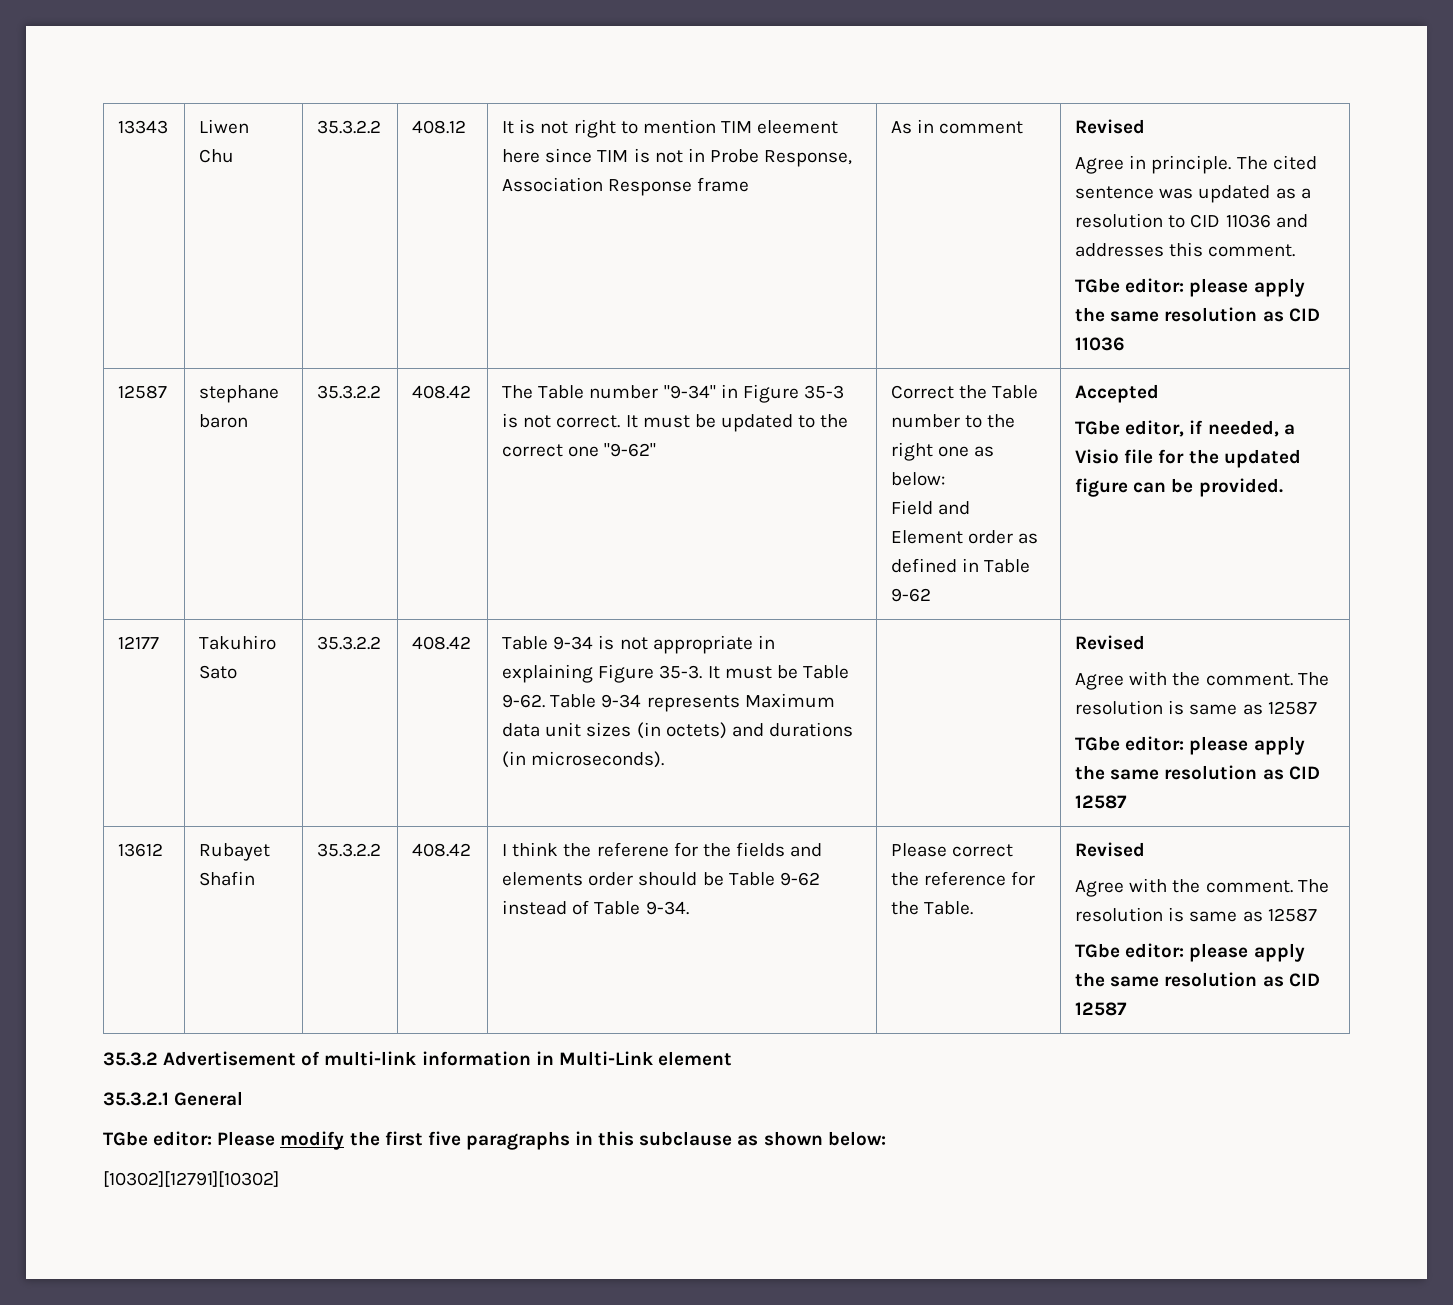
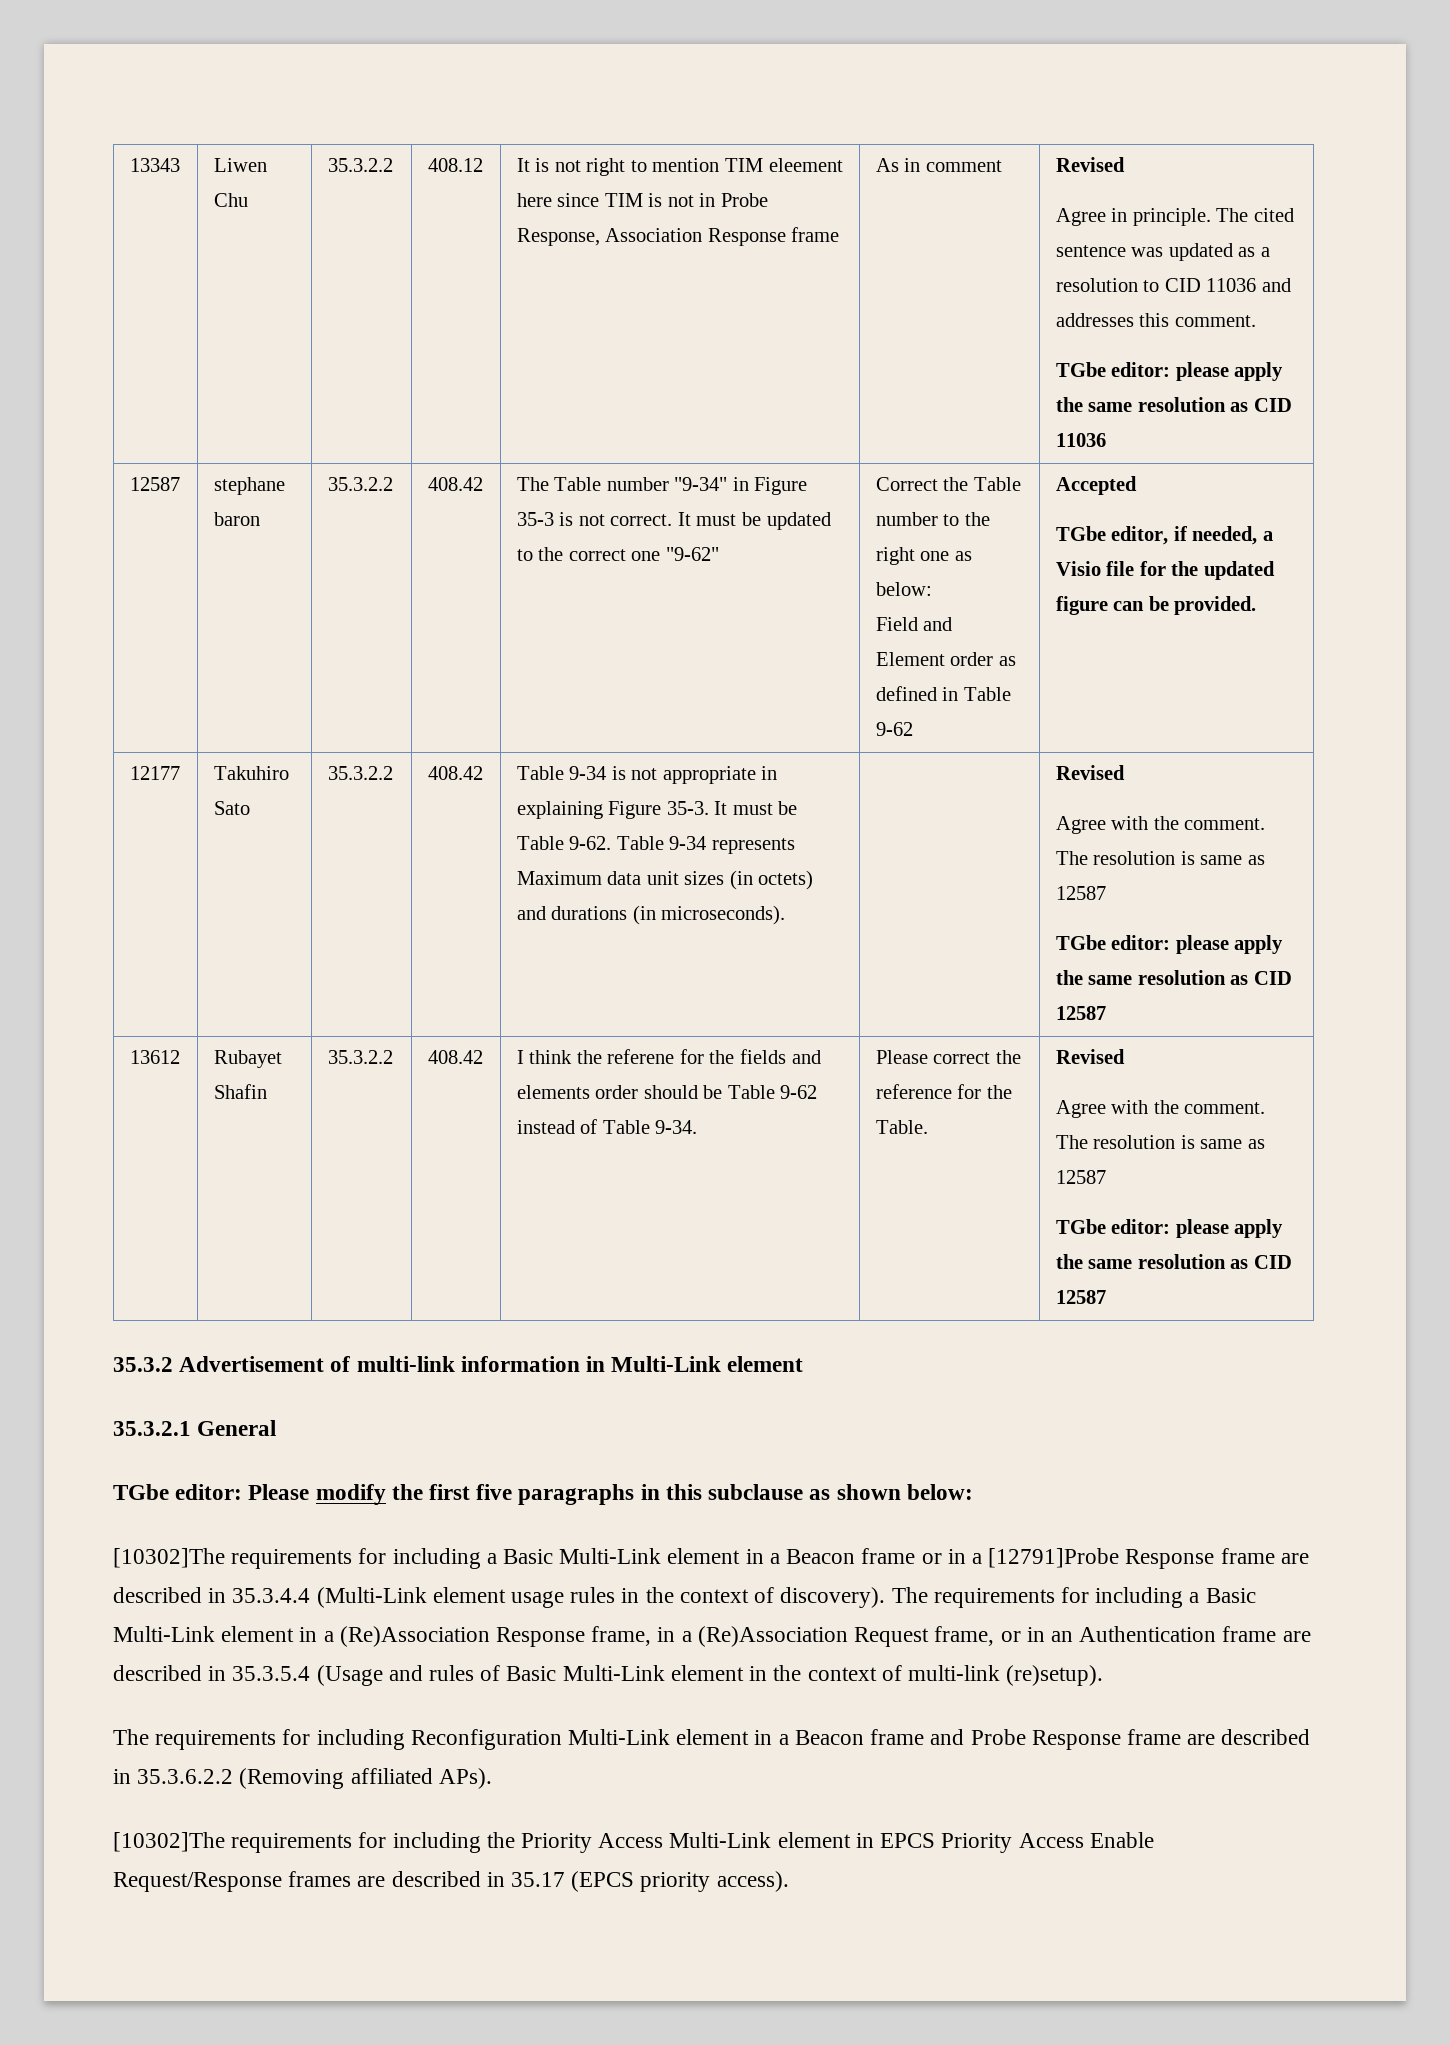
- [10302][12791][10302]
+ [10302]The requirements for including a Basic Multi-Link element in a Beacon frame or in a [12791]Probe Response frame are described in 35.3.4.4 (Multi-Link element usage rules in the context of discovery). The requirements for including a Basic Multi-Link element in a (Re)Association Response frame, in a (Re)Association Request frame, or in an Authentication frame are described in 35.3.5.4 (Usage and rules of Basic Multi-Link element in the context of multi-link (re)setup).
+ The requirements for including Reconfiguration Multi-Link element in a Beacon frame and Probe Response frame are described in 35.3.6.2.2 (Removing affiliated APs).
+ [10302]The requirements for including the Priority Access Multi-Link element in EPCS Priority Access Enable Request/Response frames are described in 35.17 (EPCS priority access).

